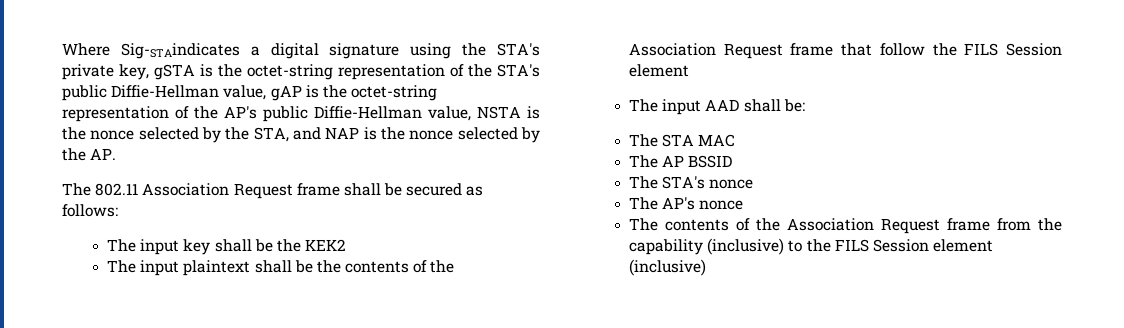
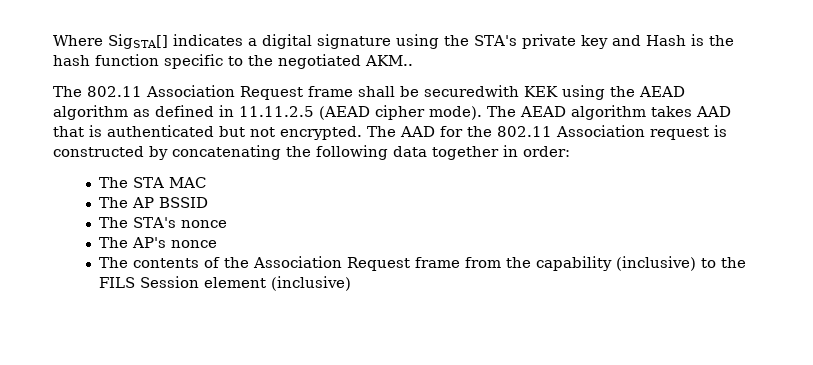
- Where Sig-STAindicates a digital signature using the STA's private key, gSTA is the octet-string representation of the STA's public Diffie-Hellman value, gAP is the octet-string representation of the AP's public Diffie-Hellman value, NSTA is the nonce selected by the STA, and NAP is the nonce selected by the AP.
+ Where SigSTA[] indicates a digital signature using the STA's private key and Hash is the hash function specific to the negotiated AKM..
- The 802.11 Association Request frame shall be secured as follows:
- The input key shall be the KEK2
- The input plaintext shall be the contents of the Association Request frame that follow the FILS Session element
- The input AAD shall be:
+ The 802.11 Association Request frame shall be securedwith KEK using the AEAD algorithm as defined in 11.11.2.5 (AEAD cipher mode). The AEAD algorithm takes AAD that is authenticated but not encrypted. The AAD for the 802.11 Association request is constructed by concatenating the following data together in order:

